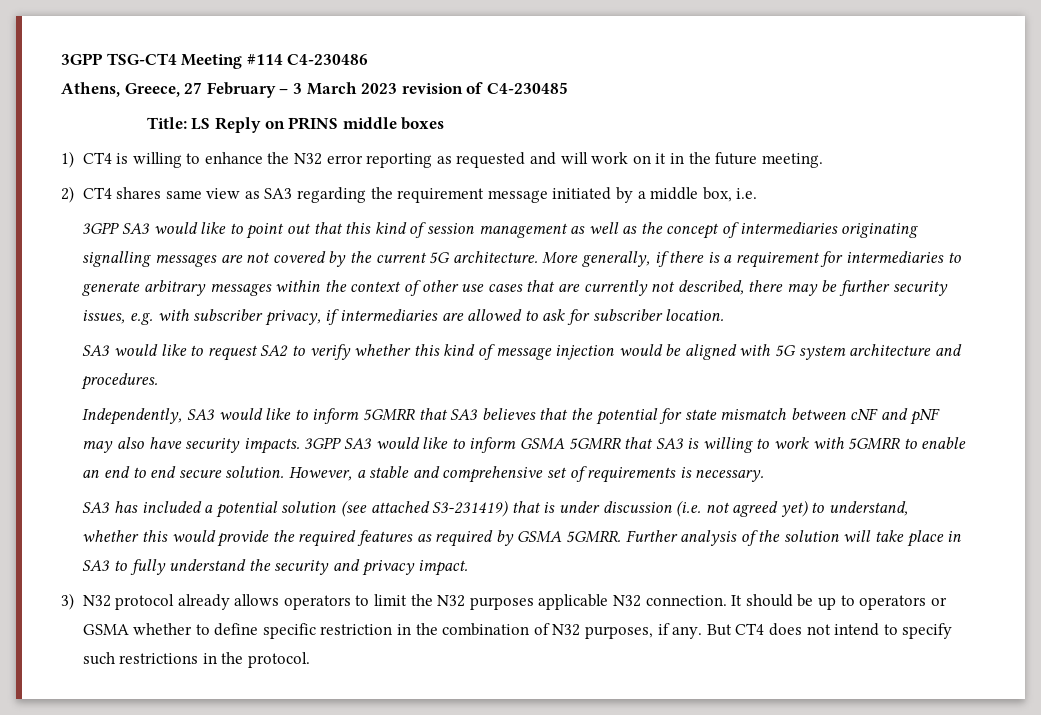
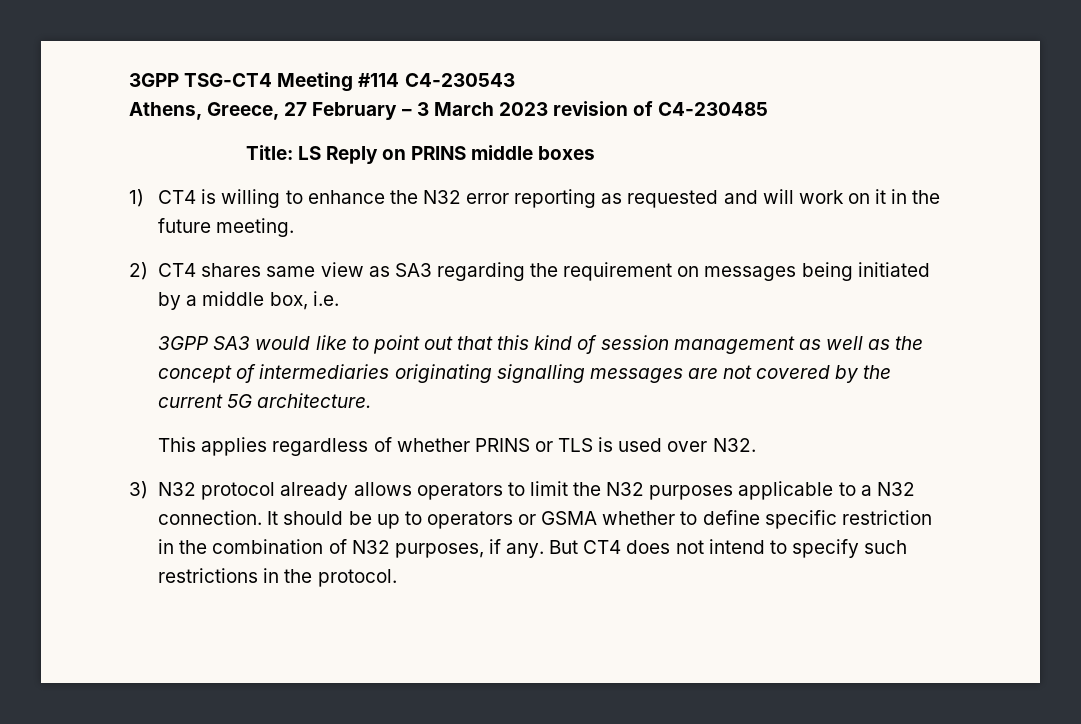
- 3GPP TSG-CT4 Meeting #114 C4-230486
+ 3GPP TSG-CT4 Meeting #114 C4-230543
- 2) CT4 shares same view as SA3 regarding the requirement message initiated by a middle box, i.e.
+ 2) CT4 shares same view as SA3 regarding the requirement on messages being initiated by a middle box, i.e.
- 3GPP SA3 would like to point out that this kind of session management as well as the concept of intermediaries originating signalling messages are not covered by the current 5G architecture. More generally, if there is a requirement for intermediaries to generate arbitrary messages within the context of other use cases that are currently not described, there may be further security issues, e.g. with subscriber privacy, if intermediaries are allowed to ask for subscriber location.
- SA3 would like to request SA2 to verify whether this kind of message injection would be aligned with 5G system architecture and procedures.
- Independently, SA3 would like to inform 5GMRR that SA3 believes that the potential for state mismatch between cNF and pNF may also have security impacts. 3GPP SA3 would like to inform GSMA 5GMRR that SA3 is willing to work with 5GMRR to enable an end to end secure solution. However, a stable and comprehensive set of requirements is necessary.
- SA3 has included a potential solution (see attached S3-231419) that is under discussion (i.e. not agreed yet) to understand, whether this would provide the required features as required by GSMA 5GMRR. Further analysis of the solution will take place in SA3 to fully understand the security and privacy impact.
+ 3GPP SA3 would like to point out that this kind of session management as well as the concept of intermediaries originating signalling messages are not covered by the current 5G architecture.
+ This applies regardless of whether PRINS or TLS is used over N32.
- 3) N32 protocol already allows operators to limit the N32 purposes applicable N32 connection.
+ 3) N32 protocol already allows operators to limit the N32 purposes applicable to a N32 connection.

